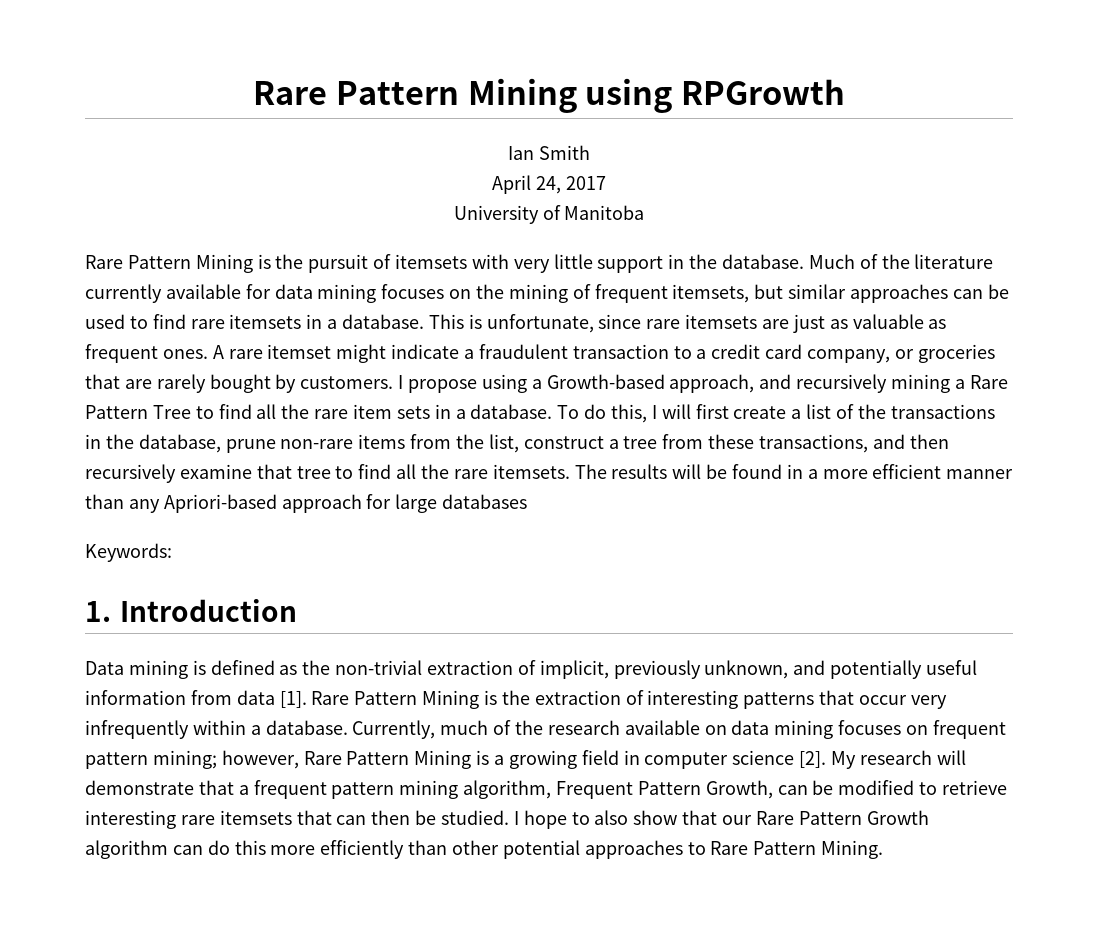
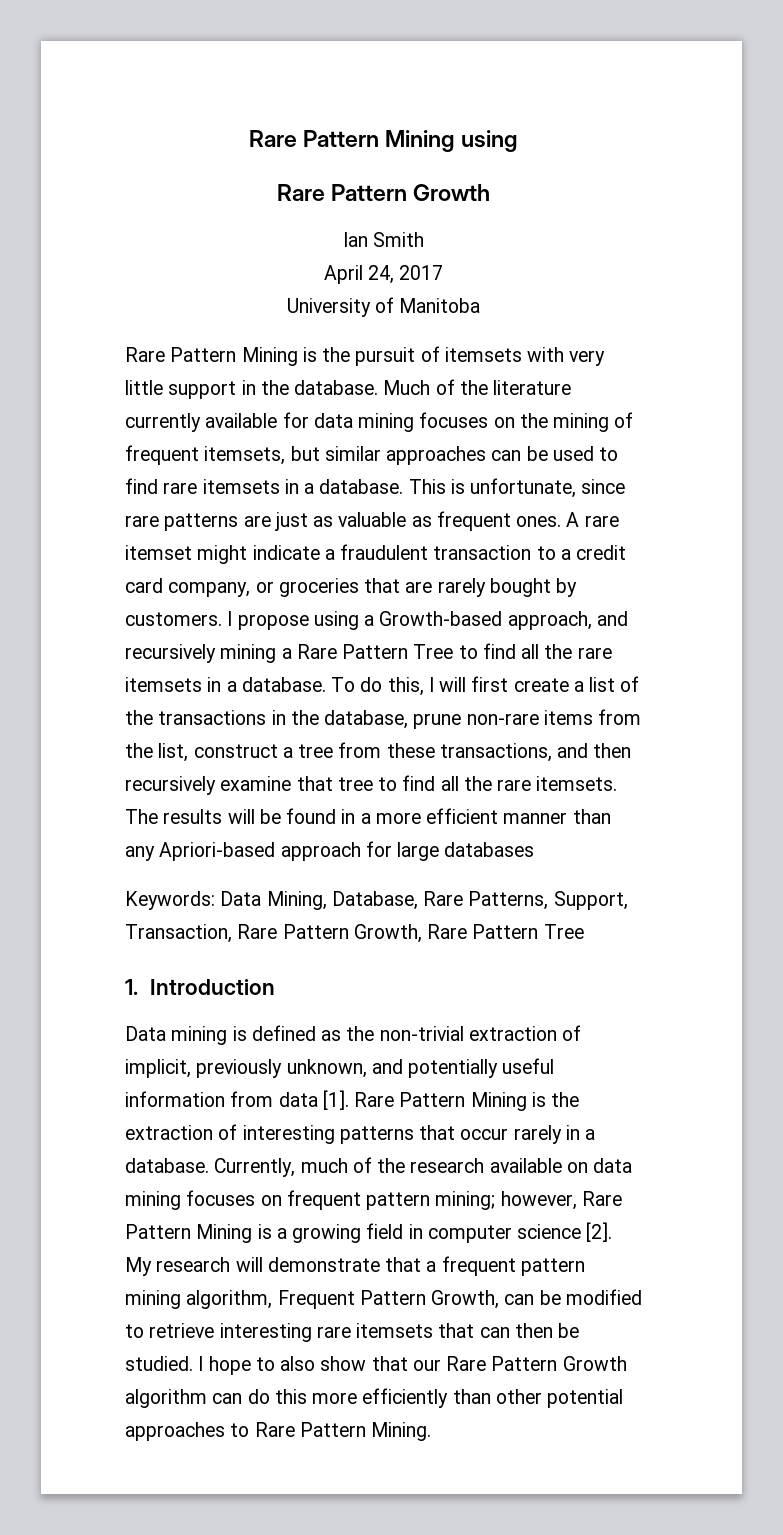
- Rare Pattern Mining using RPGrowth
+ Rare Pattern Mining using
+ Rare Pattern Growth
- This is unfortunate, since rare itemsets are just as valuable as frequent ones.
+ This is unfortunate, since rare patterns are just as valuable as frequent ones.
- I propose using a Growth-based approach, and recursively mining a Rare Pattern Tree to find all the rare item sets in a database.
+ I propose using a Growth-based approach, and recursively mining a Rare Pattern Tree to find all the rare itemsets in a database.
- Keywords:
+ Keywords: Data Mining, Database, Rare Patterns, Support, Transaction, Rare Pattern Growth, Rare Pattern Tree
- Rare Pattern Mining is the extraction of interesting patterns that occur very infrequently within a database.
+ Rare Pattern Mining is the extraction of interesting patterns that occur rarely in a database.

